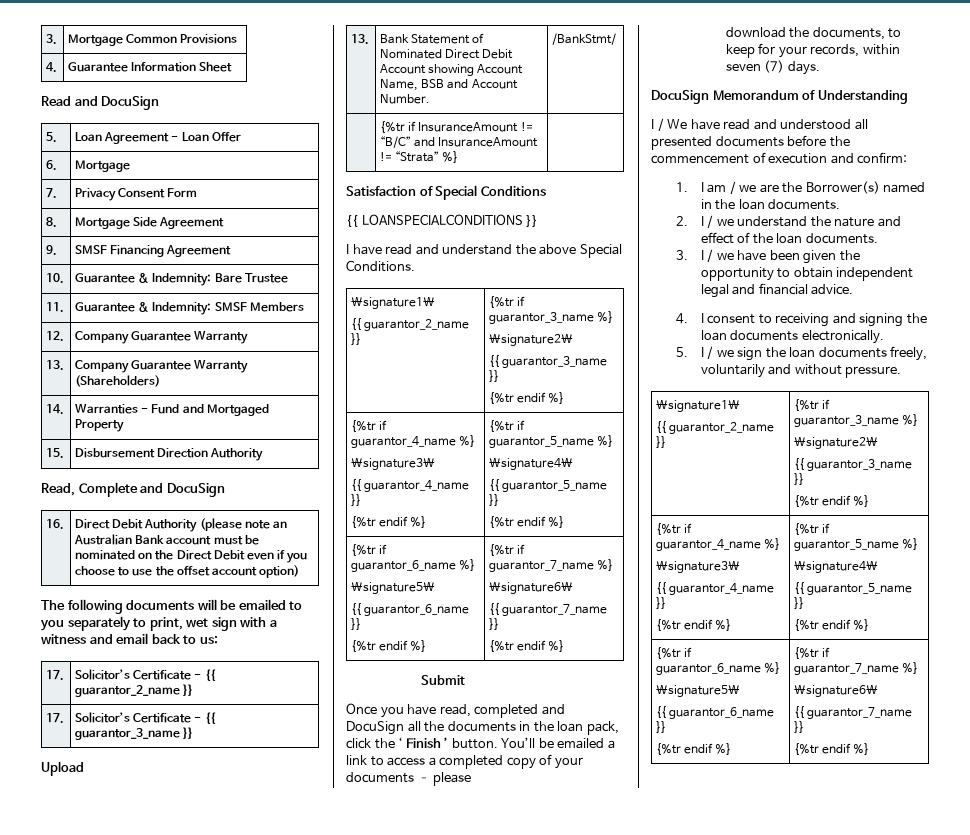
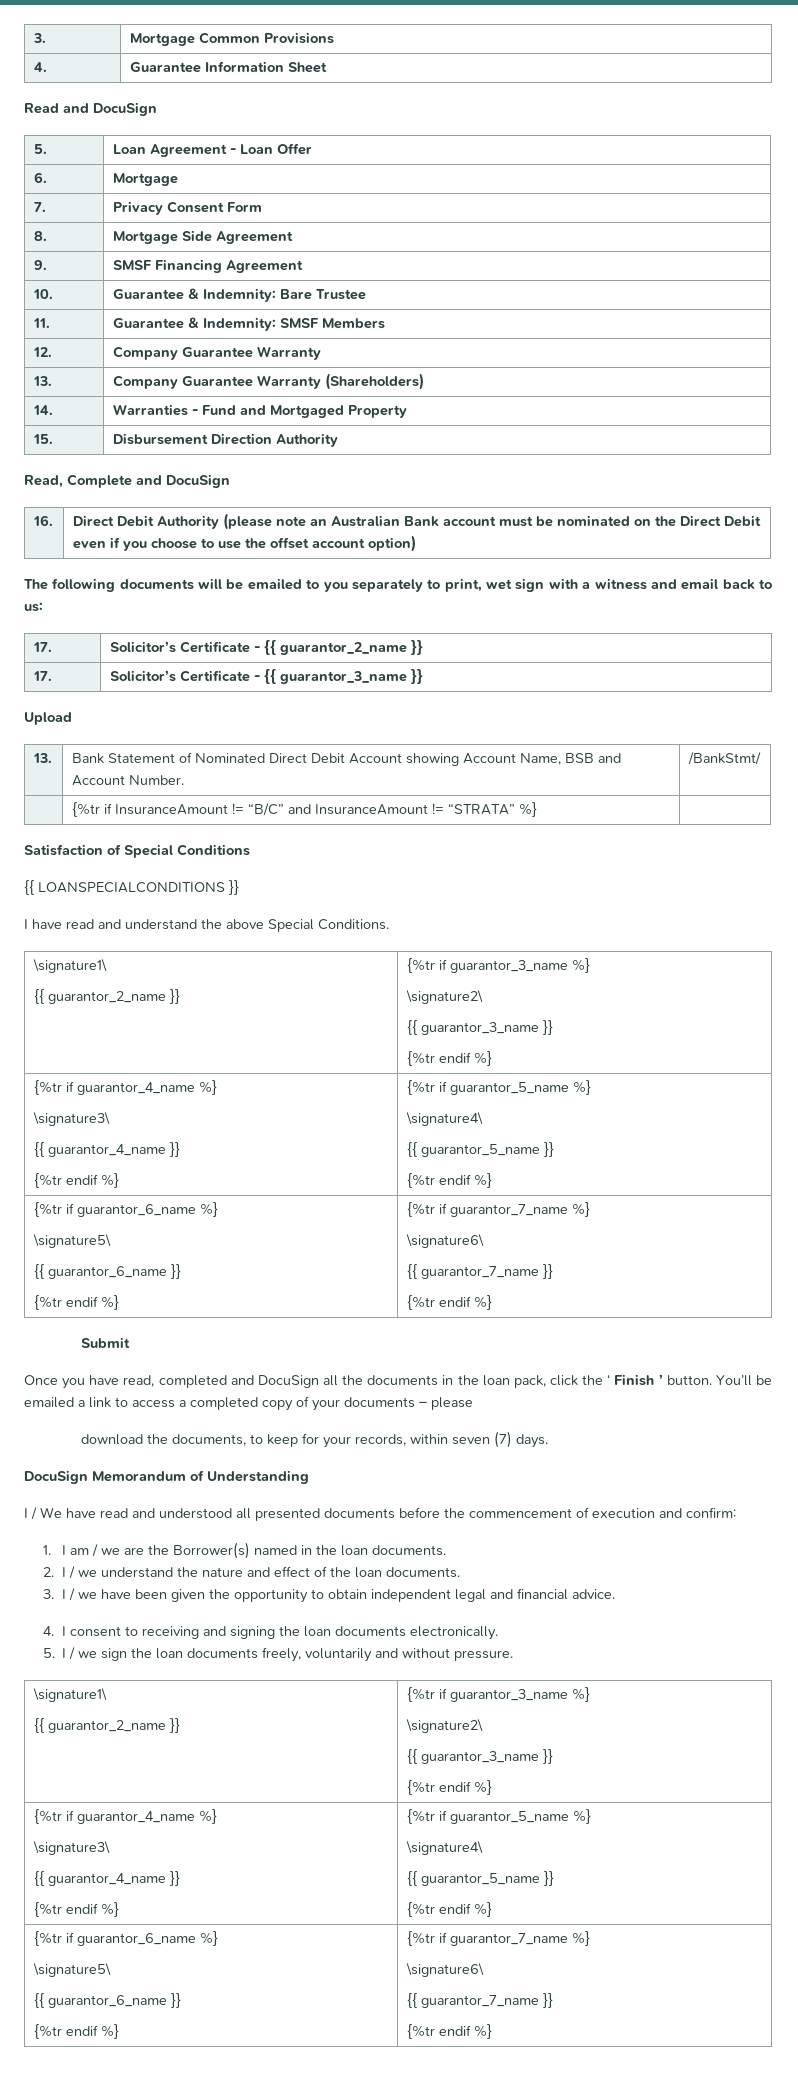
- | {%tr if InsuranceAmount != “B/C” and InsuranceAmount != “Strata” %} |
+ | {%tr if InsuranceAmount != “B/C” and InsuranceAmount != “STRATA” %} |

